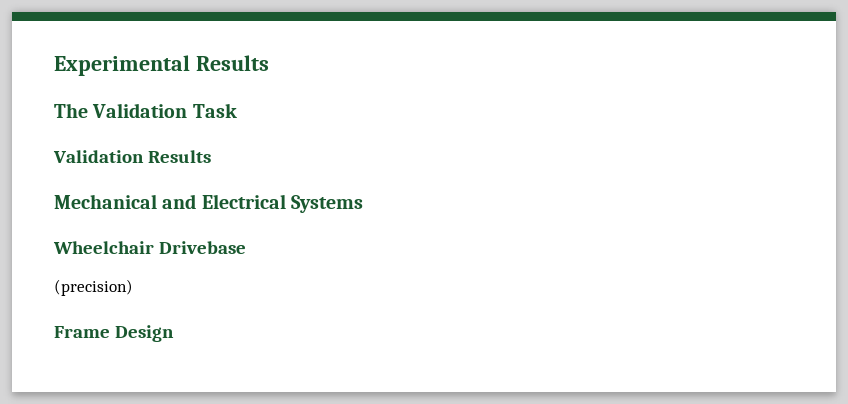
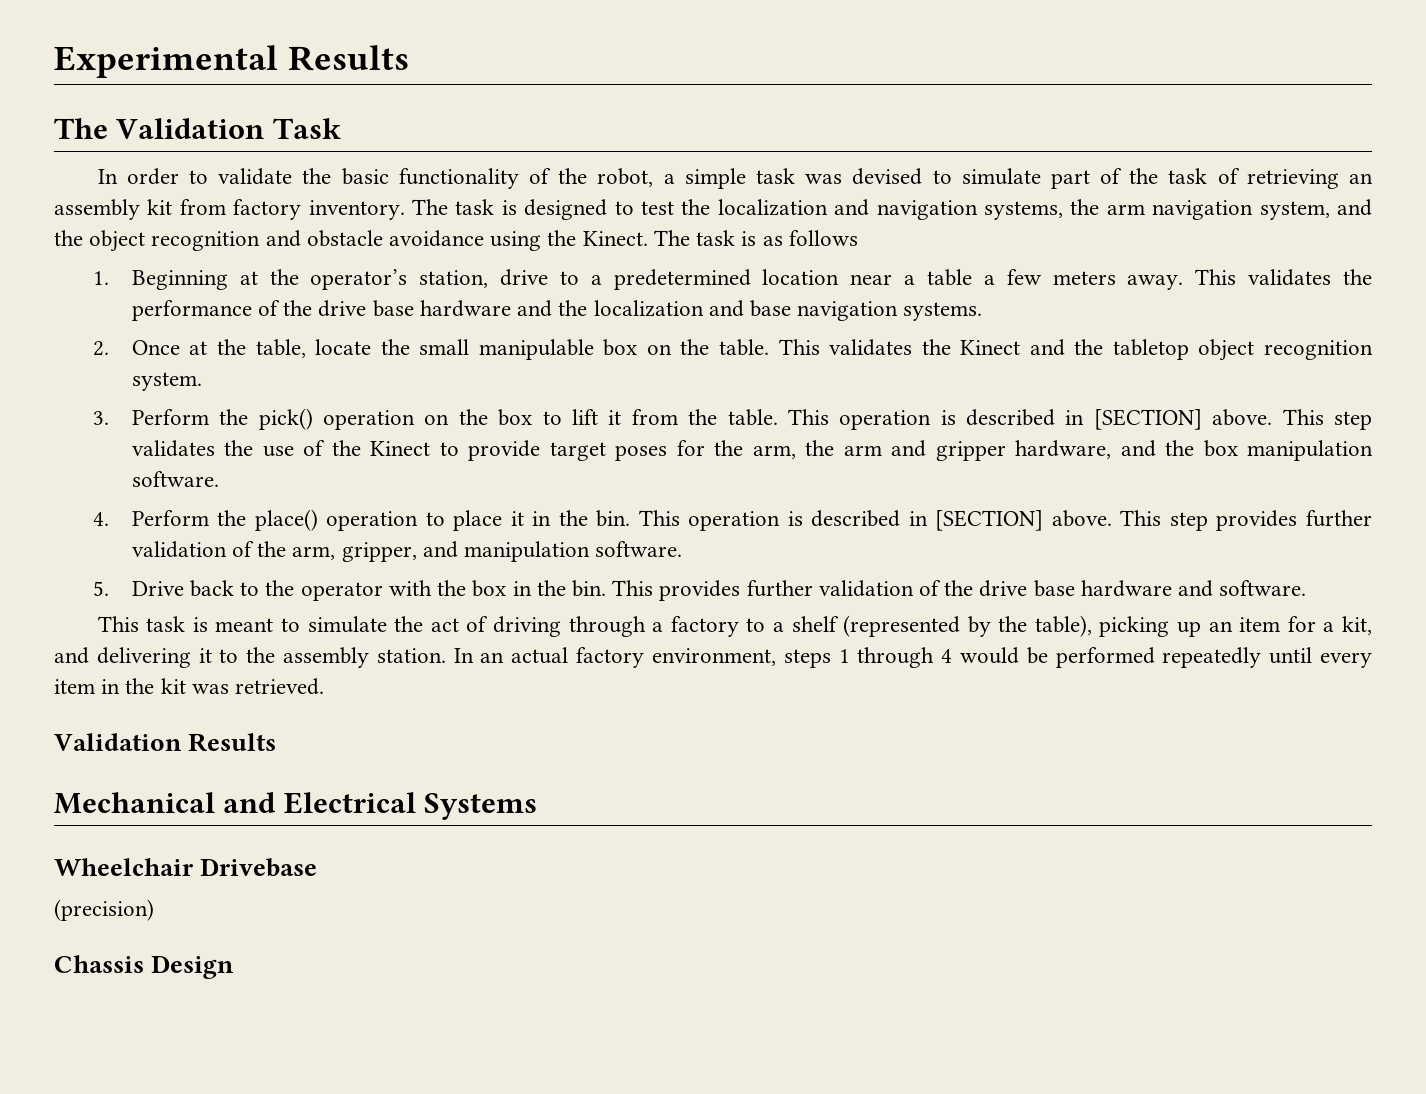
+ In order to validate the basic functionality of the robot, a simple task was devised to simulate part of the task of retrieving an assembly kit from factory inventory. The task is designed to test the localization and navigation systems, the arm navigation system, and the object recognition and obstacle avoidance using the Kinect. The task is as follows
+ 1. Beginning at the operator’s station, drive to a predetermined location near a table a few meters away. This validates the performance of the drive base hardware and the localization and base navigation systems.
+ 2. Once at the table, locate the small manipulable box on the table. This validates the Kinect and the tabletop object recognition system.
+ 3. Perform the pick() operation on the box to lift it from the table. This operation is described in [SECTION] above. This step validates the use of the Kinect to provide target poses for the arm, the arm and gripper hardware, and the box manipulation software.
+ 4. Perform the place() operation to place it in the bin. This operation is described in [SECTION] above. This step provides further validation of the arm, gripper, and manipulation software.
+ 5. Drive back to the operator with the box in the bin. This provides further validation of the drive base hardware and software.
+ This task is meant to simulate the act of driving through a factory to a shelf (represented by the table), picking up an item for a kit, and delivering it to the assembly station. In an actual factory environment, steps 1 through 4 would be performed repeatedly until every item in the kit was retrieved.
- Frame Design
+ Chassis Design

